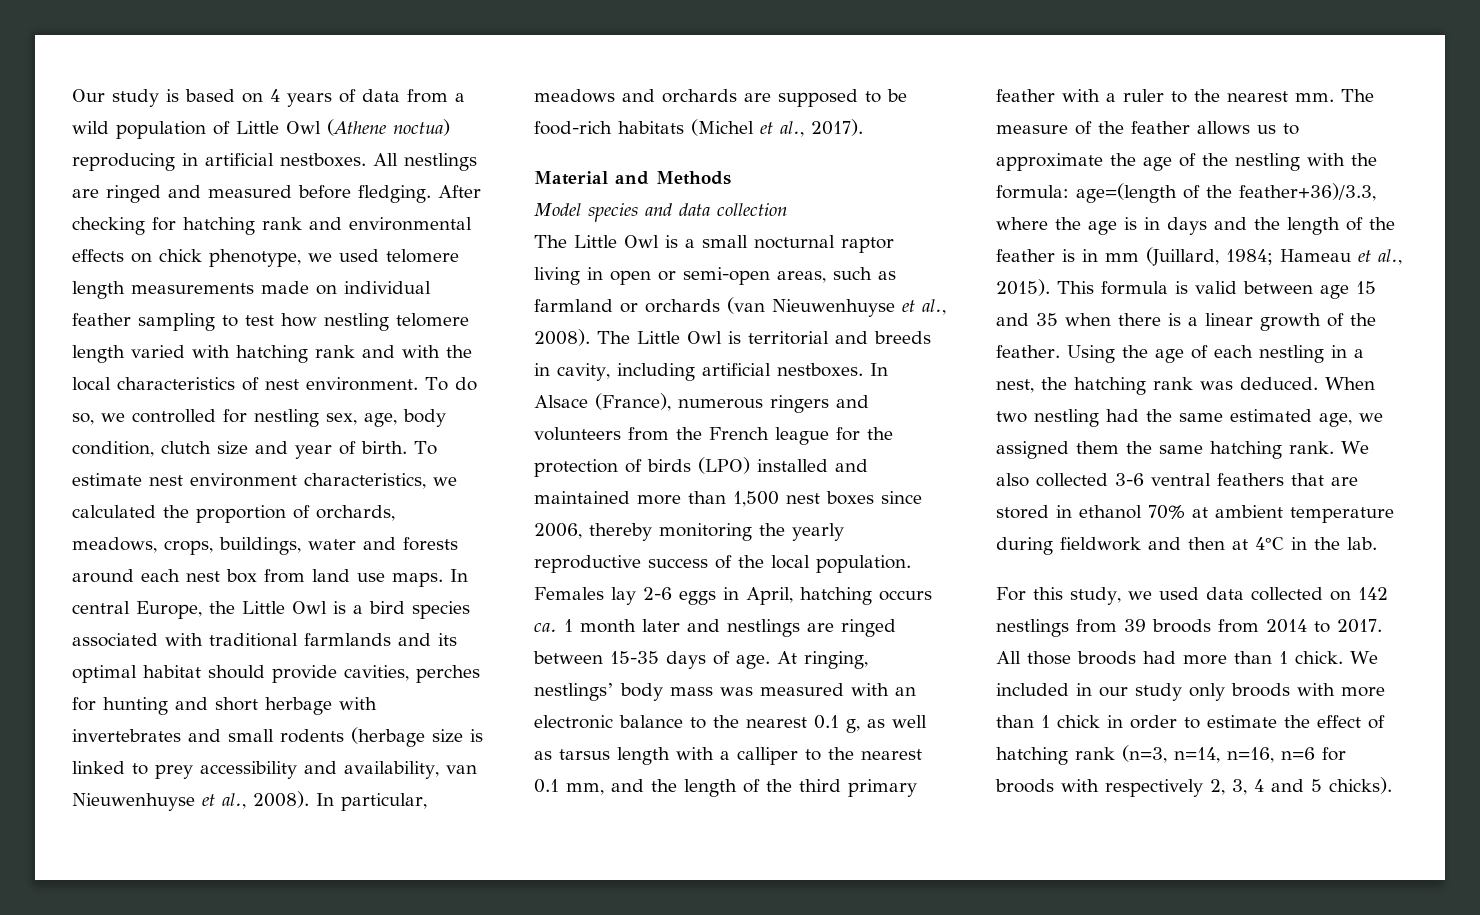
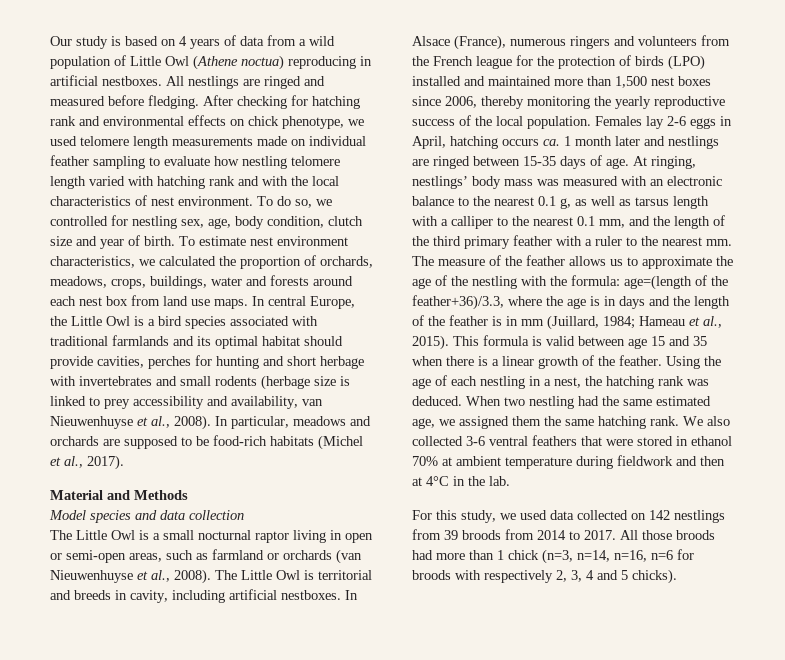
- After checking for hatching rank and environmental effects on chick phenotype, we used telomere length measurements made on individual feather sampling to test how nestling telomere length varied with hatching rank and with the local characteristics of nest environment.
+ After checking for hatching rank and environmental effects on chick phenotype, we used telomere length measurements made on individual feather sampling to evaluate how nestling telomere length varied with hatching rank and with the local characteristics of nest environment.
- We also collected 3-6 ventral feathers that are stored in ethanol 70% at ambient temperature during fieldwork and then at 4°C in the lab.
+ We also collected 3-6 ventral feathers that were stored in ethanol 70% at ambient temperature during fieldwork and then at 4°C in the lab.
- All those broods had more than 1 chick. We included in our study only broods with more than 1 chick in order to estimate the effect of hatching rank (n=3, n=14, n=16, n=6 for broods with respectively 2, 3, 4 and 5 chicks).
+ All those broods had more than 1 chick (n=3, n=14, n=16, n=6 for broods with respectively 2, 3, 4 and 5 chicks).

